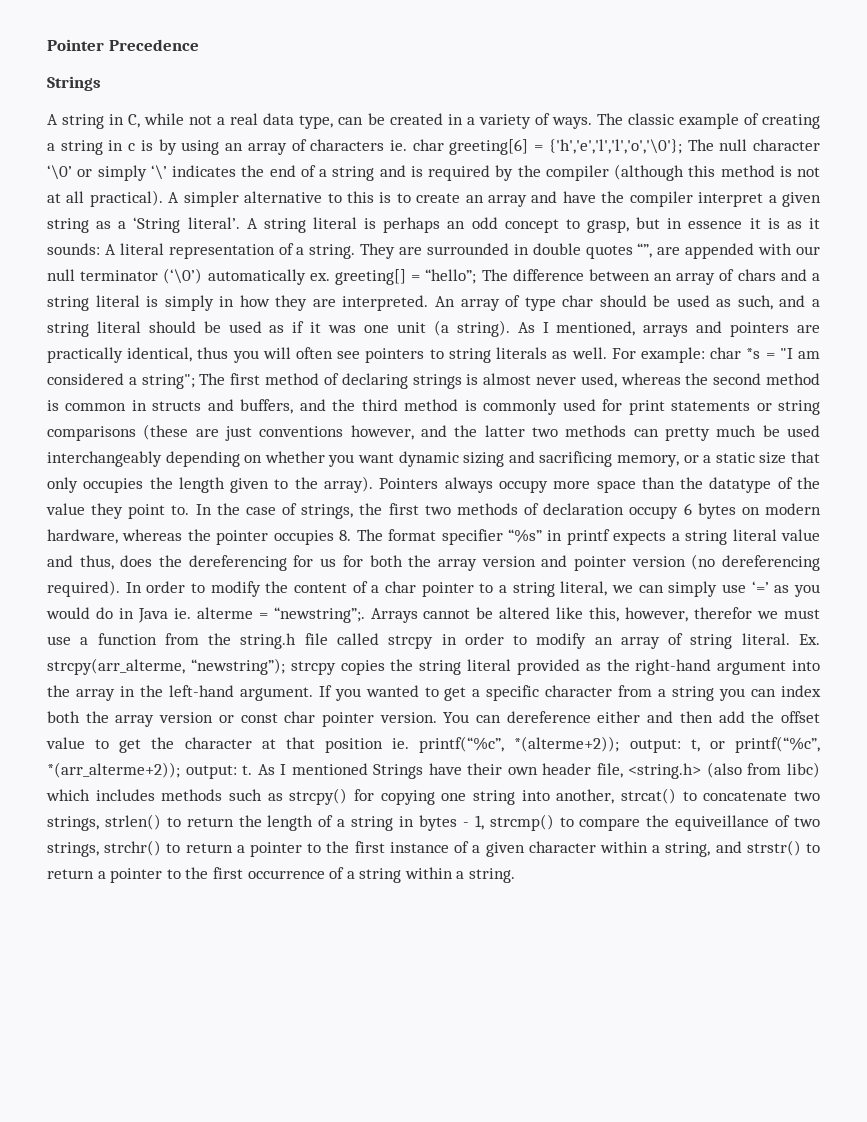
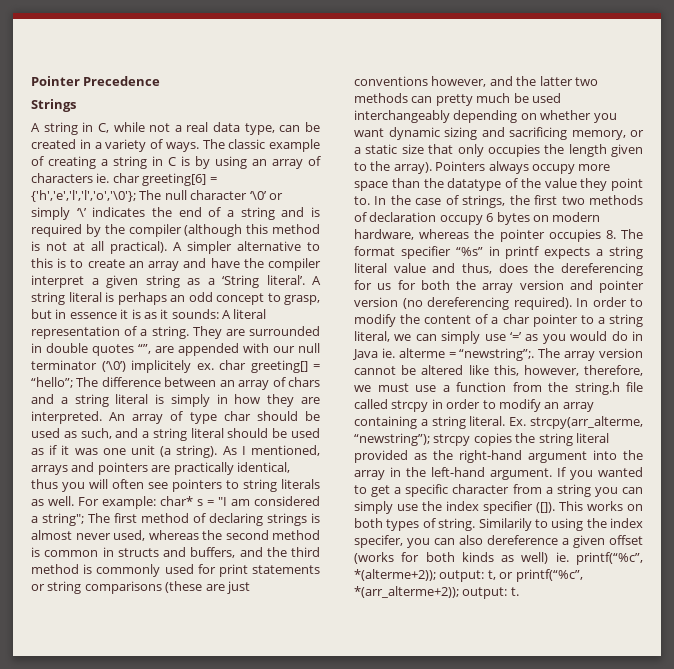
- The classic example of creating a string in c is by using an array of characters ie. char greeting[6] = {'h','e','l','l','o','\0'}; The null character ‘\0’ or simply ‘\’ indicates the end of a string and is required by the compiler (although this method is not at all practical).
+ The classic example of creating a string in C is by using an array of characters ie. char greeting[6] = {'h','e','l','l','o','\0'}; The null character ‘\0’ or simply ‘\’ indicates the end of a string and is required by the compiler (although this method is not at all practical).
- They are surrounded in double quotes “”, are appended with our null terminator (‘\0’) automatically ex. greeting[] = “hello”; The difference between an array of chars and a string literal is simply in how they are interpreted.
+ They are surrounded in double quotes “”, are appended with our null terminator (‘\0’) implicitely ex. char greeting[] = “hello”; The difference between an array of chars and a string literal is simply in how they are interpreted.
- char *s = "I am considered a string";
+ char* s = "I am considered a string";
- Arrays cannot be altered like this, however, therefor we must use a function from the string.h file called strcpy in order to modify an array of string literal.
+ The array version cannot be altered like this, however, therefore, we must use a function from the string.h file called strcpy in order to modify an array containing a string literal.
- If you wanted to get a specific character from a string you can index both the array version or const char pointer version. You can dereference either and then add the offset value to get the character at that position ie. printf(“%c”, *(alterme+2)); output: t, or printf(“%c”, *(arr_alterme+2)); output: t. As I mentioned Strings have their own header file, <string.h> (also from libc) which includes methods such as strcpy() for copying one string into another, strcat() to concatenate two strings, strlen() to return the length of a string in bytes - 1, strcmp() to compare the equiveillance of two strings, strchr() to return a pointer to the first instance of a given character within a string, and strstr() to return a pointer to the first occurrence of a string within a string.
+ If you wanted to get a specific character from a string you can simply use the index specifier ([]). This works on both types of string. Similarily to using the index specifer, you can also dereference a given offset (works for both kinds as well) ie. printf(“%c”, *(alterme+2)); output: t, or printf(“%c”, *(arr_alterme+2)); output: t.

